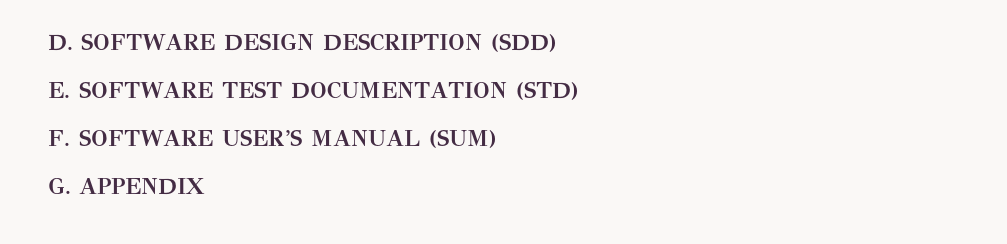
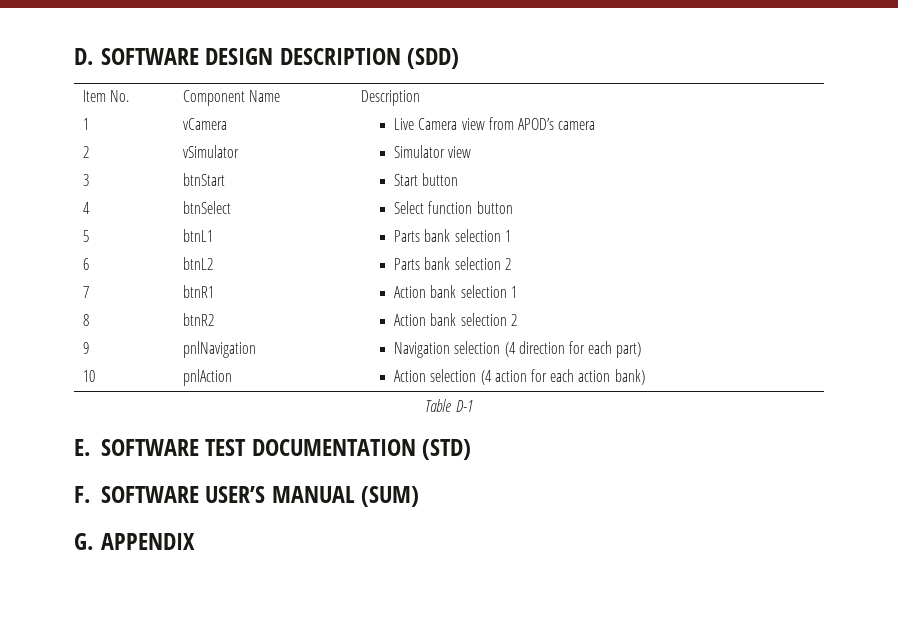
+ Item No. | Component Name | Description
+ 1 | vCamera | Live Camera view from APOD’s camera
+ 2 | vSimulator | Simulator view
+ 3 | btnStart | Start button
+ 4 | btnSelect | Select function button
+ 5 | btnL1 | Parts bank selection 1
+ 6 | btnL2 | Parts bank selection 2
+ 7 | btnR1 | Action bank selection 1
+ 8 | btnR2 | Action bank selection 2
+ 9 | pnlNavigation | Navigation selection (4 direction for each part)
+ 10 | pnlAction | Action selection (4 action for each action bank)
+ Table D-1

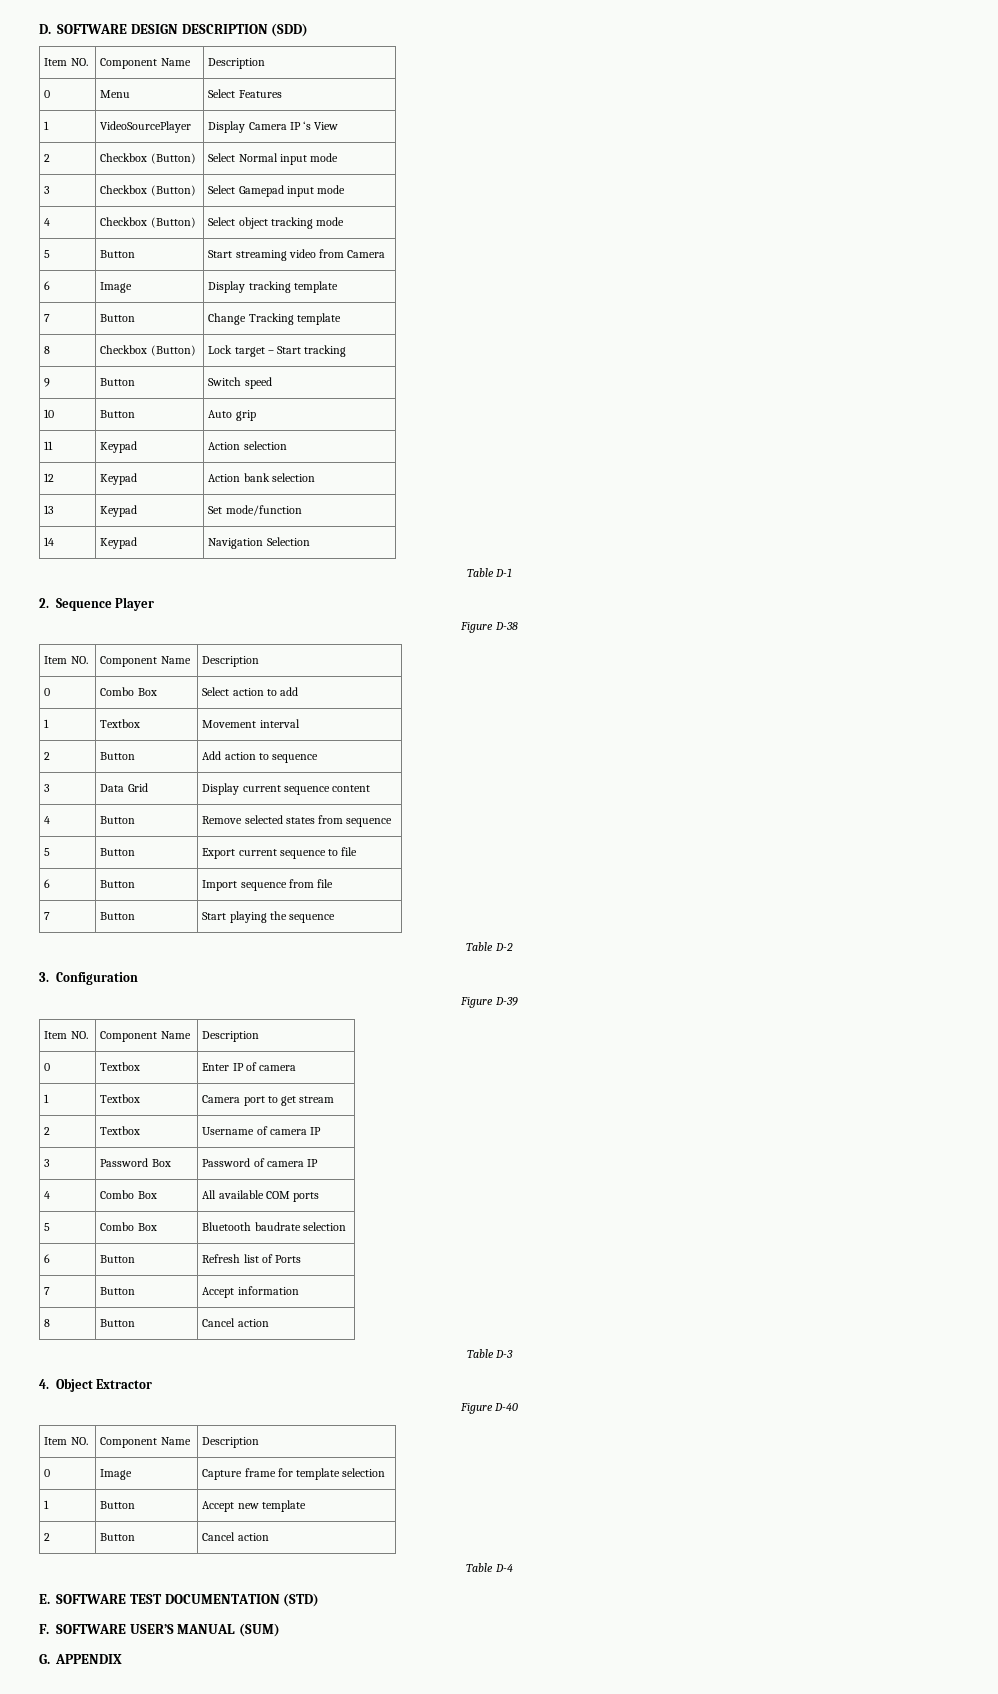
  D. SOFTWARE DESIGN DESCRIPTION (SDD)
- Item No. | Component Name | Description
- 1 | vCamera | Live Camera view from APOD’s camera
- 2 | vSimulator | Simulator view
- 3 | btnStart | Start button
- 4 | btnSelect | Select function button
- 5 | btnL1 | Parts bank selection 1
- 6 | btnL2 | Parts bank selection 2
- 7 | btnR1 | Action bank selection 1
- 8 | btnR2 | Action bank selection 2
- 9 | pnlNavigation | Navigation selection (4 direction for each part)
- 10 | pnlAction | Action selection (4 action for each action bank)
+ Item NO. | Component Name | Description
+ 0 | Menu | Select Features
+ 1 | VideoSourcePlayer | Display Camera IP ‘s View
+ 2 | Checkbox (Button) | Select Normal input mode
+ 3 | Checkbox (Button) | Select Gamepad input mode
+ 4 | Checkbox (Button) | Select object tracking mode
+ 5 | Button | Start streaming video from Camera
+ 6 | Image | Display tracking template
+ 7 | Button | Change Tracking template
+ 8 | Checkbox (Button) | Lock target – Start tracking
+ 9 | Button | Switch speed
+ 10 | Button | Auto grip
+ 11 | Keypad | Action selection
+ 12 | Keypad | Action bank selection
+ 13 | Keypad | Set mode/function
+ 14 | Keypad | Navigation Selection
  Table D-1
+ 2. Sequence Player
+ Figure D-38
+ Item NO. | Component Name | Description
+ 0 | Combo Box | Select action to add
+ 1 | Textbox | Movement interval
+ 2 | Button | Add action to sequence
+ 3 | Data Grid | Display current sequence content
+ 4 | Button | Remove selected states from sequence
+ 5 | Button | Export current sequence to file
+ 6 | Button | Import sequence from file
+ 7 | Button | Start playing the sequence
+ Table D-2
+ 3. Configuration
+ Figure D-39
+ Item NO. | Component Name | Description
+ 0 | Textbox | Enter IP of camera
+ 1 | Textbox | Camera port to get stream
+ 2 | Textbox | Username of camera IP
+ 3 | Password Box | Password of camera IP
+ 4 | Combo Box | All available COM ports
+ 5 | Combo Box | Bluetooth baudrate selection
+ 6 | Button | Refresh list of Ports
+ 7 | Button | Accept information
+ 8 | Button | Cancel action
+ Table D-3
+ 4. Object Extractor
+ Figure D-40
+ Item NO. | Component Name | Description
+ 0 | Image | Capture frame for template selection
+ 1 | Button | Accept new template
+ 2 | Button | Cancel action
+ Table D-4

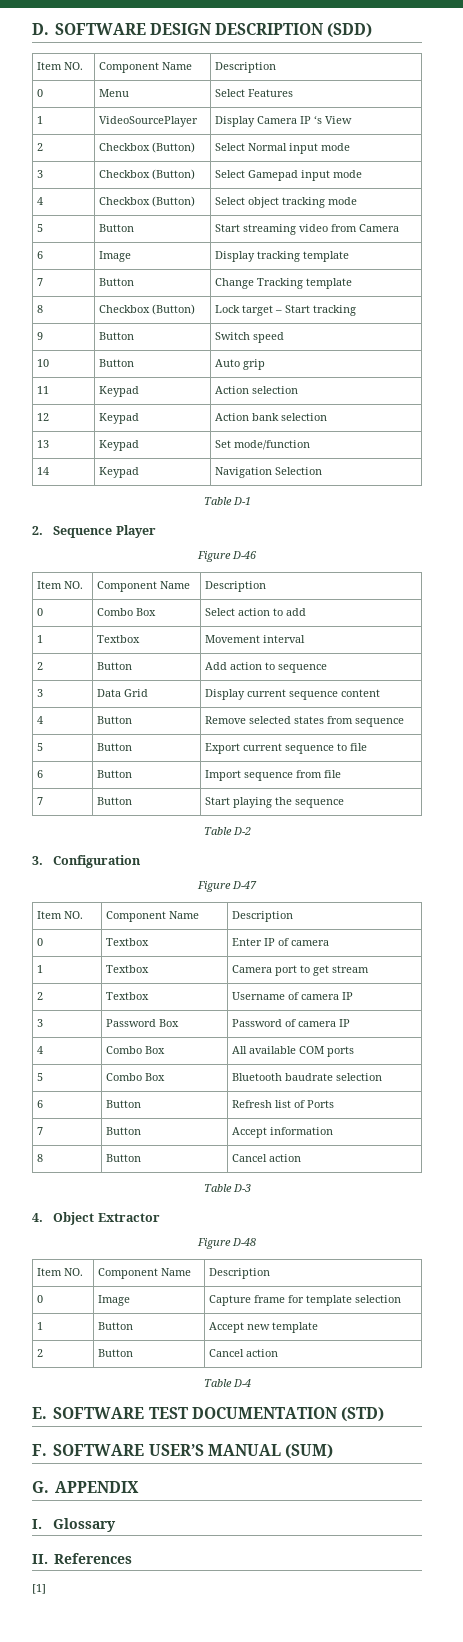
- Figure D-38
+ Figure D-46
- Figure D-39
+ Figure D-47
- Figure D-40
+ Figure D-48
+ I. Glossary
+ II. References
+ [1]

